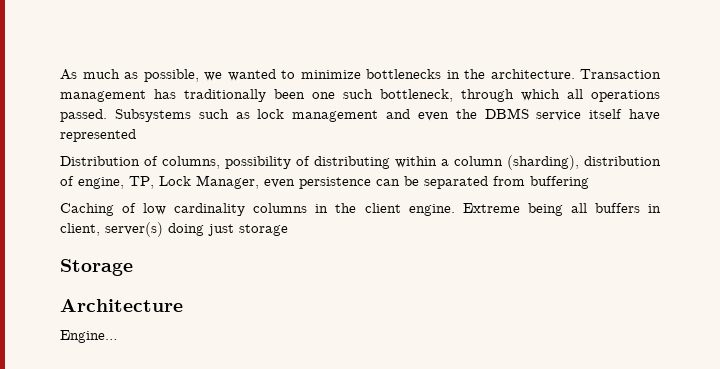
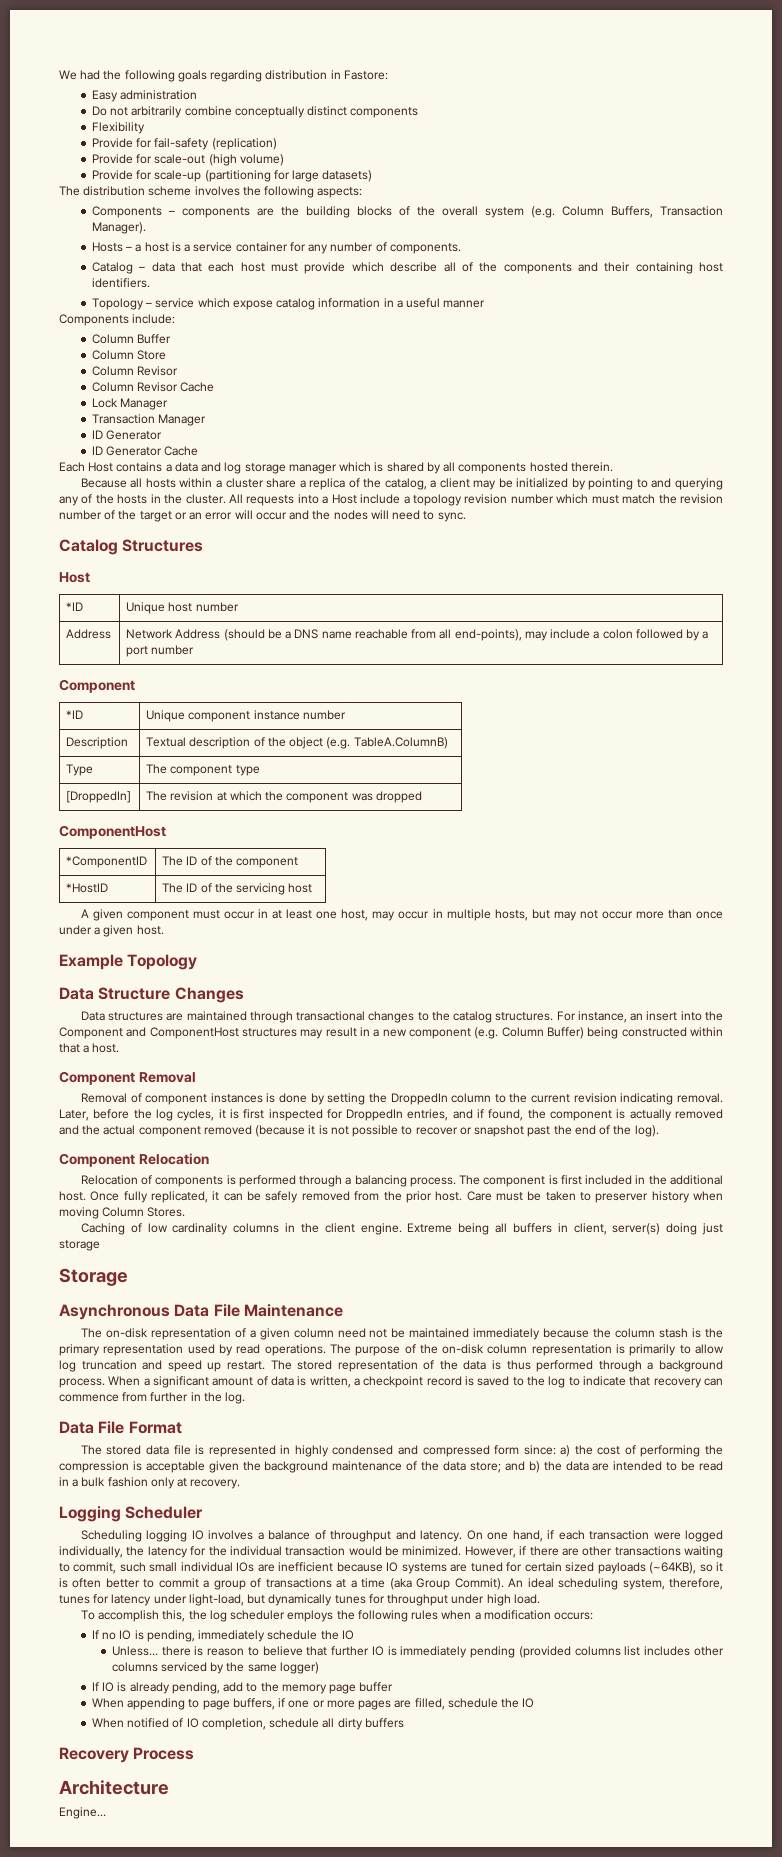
- As much as possible, we wanted to minimize bottlenecks in the architecture. Transaction management has traditionally been one such bottleneck, through which all operations passed. Subsystems such as lock management and even the DBMS service itself have represented
- Distribution of columns, possibility of distributing within a column (sharding), distribution of engine, TP, Lock Manager, even persistence can be separated from buffering
+ We had the following goals regarding distribution in Fastore:
+ Easy administration
+ Do not arbitrarily combine conceptually distinct components
+ Flexibility
+ Provide for fail-safety (replication)
+ Provide for scale-out (high volume)
+ Provide for scale-up (partitioning for large datasets)
+ The distribution scheme involves the following aspects:
+ Components – components are the building blocks of the overall system (e.g. Column Buffers, Transaction Manager).
+ Hosts – a host is a service container for any number of components.
+ Catalog – data that each host must provide which describe all of the components and their containing host identifiers.
+ Topology – service which expose catalog information in a useful manner
+ Components include:
+ Column Buffer
+ Column Store
+ Column Revisor
+ Column Revisor Cache
+ Lock Manager
+ Transaction Manager
+ ID Generator
+ ID Generator Cache
+ Each Host contains a data and log storage manager which is shared by all components hosted therein.
+ Because all hosts within a cluster share a replica of the catalog, a client may be initialized by pointing to and querying any of the hosts in the cluster. All requests into a Host include a topology revision number which must match the revision number of the target or an error will occur and the nodes will need to sync.
+ Catalog Structures
+ Host
+ *ID | Unique host number
+ Address | Network Address (should be a DNS name reachable from all end-points), may include a colon followed by a port number
+ Component
+ *ID | Unique component instance number
+ Description | Textual description of the object (e.g. TableA.ColumnB)
+ Type | The component type
+ [DroppedIn] | The revision at which the component was dropped
+ ComponentHost
+ *ComponentID | The ID of the component
+ *HostID | The ID of the servicing host
+ A given component must occur in at least one host, may occur in multiple hosts, but may not occur more than once under a given host.
+ Example Topology
+ Data Structure Changes
+ Data structures are maintained through transactional changes to the catalog structures. For instance, an insert into the Component and ComponentHost structures may result in a new component (e.g. Column Buffer) being constructed within that a host.
+ Component Removal
+ Removal of component instances is done by setting the DroppedIn column to the current revision indicating removal. Later, before the log cycles, it is first inspected for DroppedIn entries, and if found, the component is actually removed and the actual component removed (because it is not possible to recover or snapshot past the end of the log).
+ Component Relocation
+ Relocation of components is performed through a balancing process. The component is first included in the additional host. Once fully replicated, it can be safely removed from the prior host. Care must be taken to preserver history when moving Column Stores.
+ Asynchronous Data File Maintenance
+ The on-disk representation of a given column need not be maintained immediately because the column stash is the primary representation used by read operations. The purpose of the on-disk column representation is primarily to allow log truncation and speed up restart. The stored representation of the data is thus performed through a background process. When a significant amount of data is written, a checkpoint record is saved to the log to indicate that recovery can commence from further in the log.
+ Data File Format
+ The stored data file is represented in highly condensed and compressed form since: a) the cost of performing the compression is acceptable given the background maintenance of the data store; and b) the data are intended to be read in a bulk fashion only at recovery.
+ Logging Scheduler
+ Scheduling logging IO involves a balance of throughput and latency. On one hand, if each transaction were logged individually, the latency for the individual transaction would be minimized. However, if there are other transactions waiting to commit, such small individual IOs are inefficient because IO systems are tuned for certain sized payloads (~64KB), so it is often better to commit a group of transactions at a time (aka Group Commit). An ideal scheduling system, therefore, tunes for latency under light-load, but dynamically tunes for throughput under high load.
+ To accomplish this, the log scheduler employs the following rules when a modification occurs:
+ If no IO is pending, immediately schedule the IO
+ Unless… there is reason to believe that further IO is immediately pending (provided columns list includes other columns serviced by the same logger)
+ If IO is already pending, add to the memory page buffer
+ When appending to page buffers, if one or more pages are filled, schedule the IO
+ When notified of IO completion, schedule all dirty buffers
+ Recovery Process

